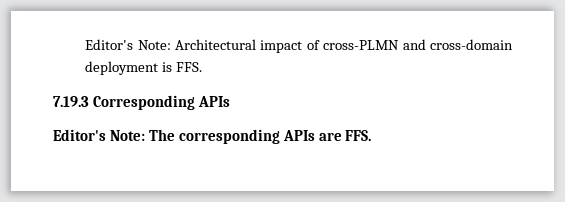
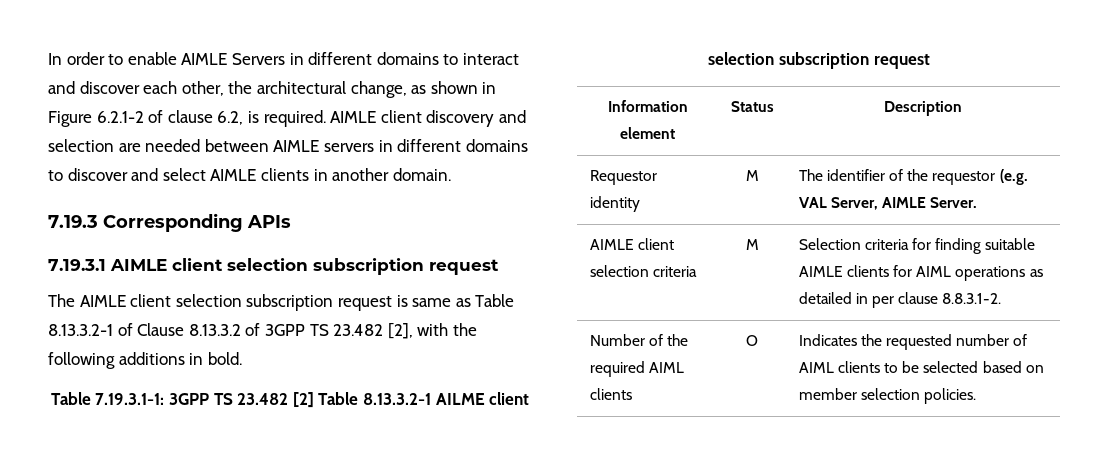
- Editor's Note: Architectural impact of cross-PLMN and cross-domain deployment is FFS.
+ In order to enable AIMLE Servers in different domains to interact and discover each other, the architectural change, as shown in Figure 6.2.1-2 of clause 6.2, is required. AIMLE client discovery and selection are needed between AIMLE servers in different domains to discover and select AIMLE clients in another domain.
  7.19.3 Corresponding APIs
- Editor's Note: The corresponding APIs are FFS.
+ 7.19.3.1 AIMLE client selection subscription request
+ The AIMLE client selection subscription request is same as Table 8.13.3.2-1 of Clause 8.13.3.2 of 3GPP TS 23.482 [2], with the following additions in bold.
+ Table 7.19.3.1-1: 3GPP TS 23.482 [2] Table 8.13.3.2-1 AILME client selection subscription request
+ Information element | Status | Description
+ Requestor identity | M | The identifier of the requestor (e.g. VAL Server, AIMLE Server.
+ AIMLE client selection criteria | M | Selection criteria for finding suitable AIMLE clients for AIML operations as detailed in per clause 8.8.3.1-2.
+ Number of the required AIML clients | O | Indicates the requested number of AIML clients to be selected based on member selection policies.

